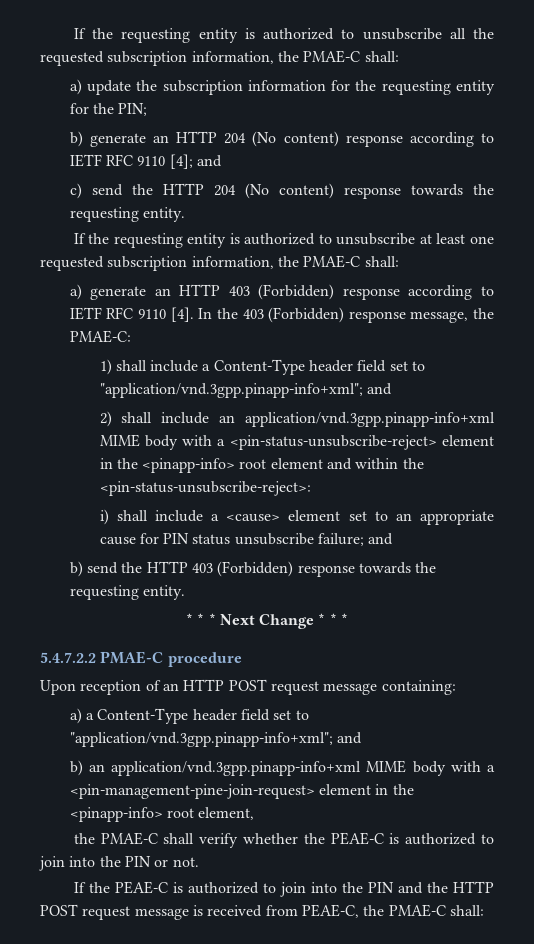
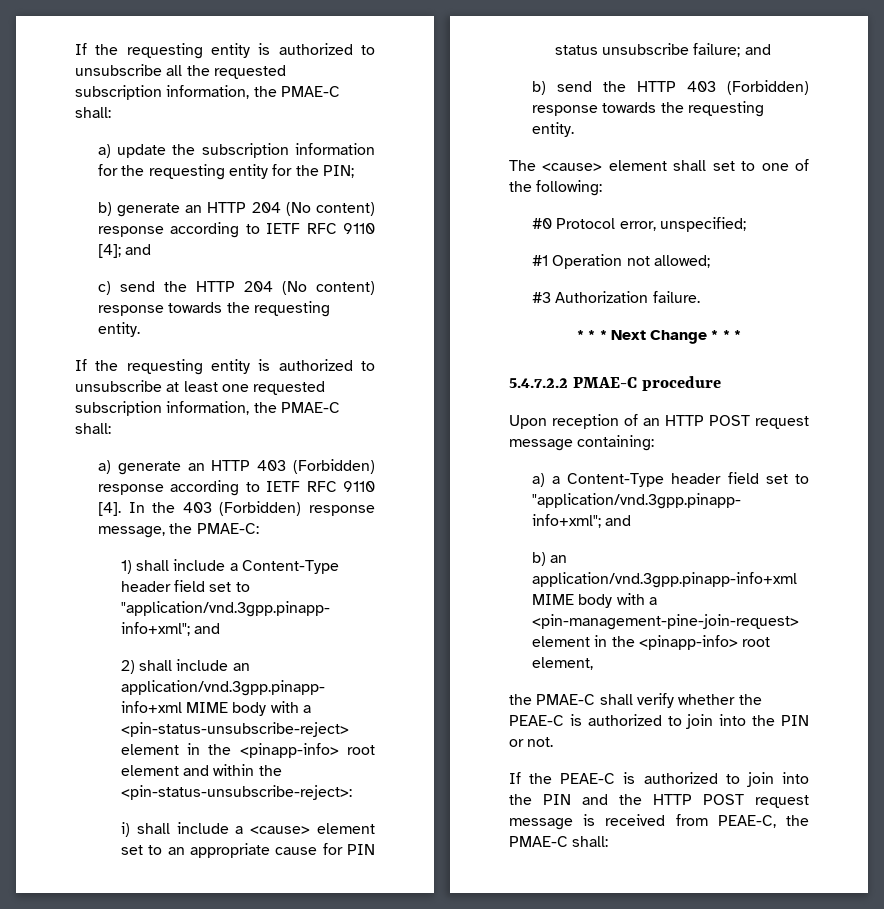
+ The <cause> element shall set to one of the following:
+ #0 Protocol error, unspecified;
+ #1 Operation not allowed;
+ #3 Authorization failure.

